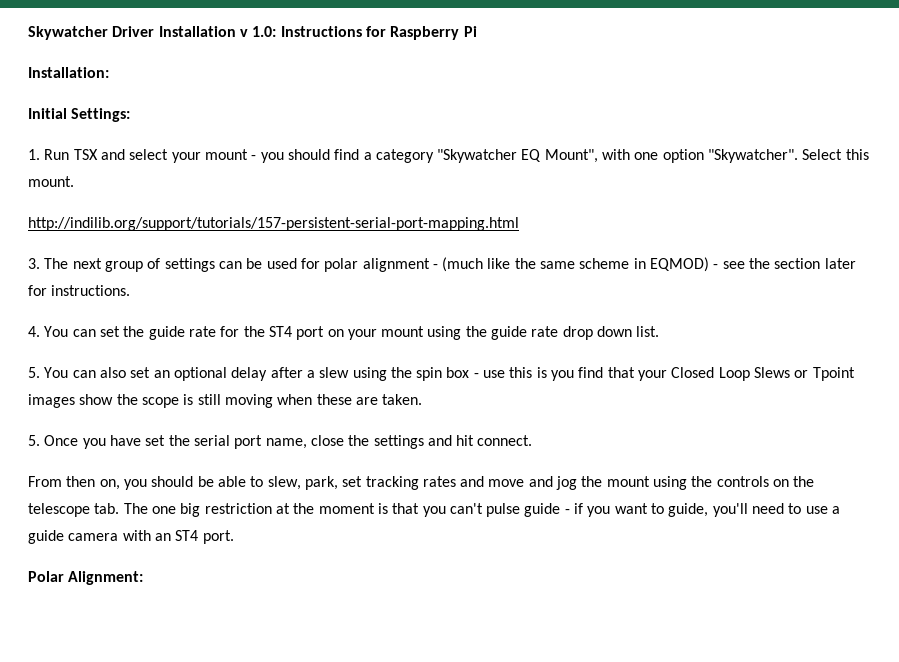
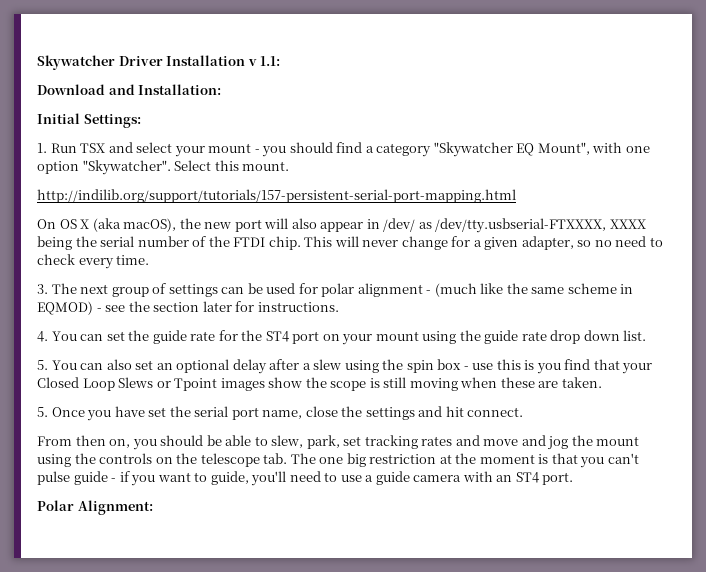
- Skywatcher Driver Installation v 1.0: Instructions for Raspberry Pi
- Installation:
+ Skywatcher Driver Installation v 1.1:
+ Download and Installation:
+ On OS X (aka macOS), the new port will also appear in /dev/ as /dev/tty.usbserial-FTXXXX, XXXX being the serial number of the FTDI chip. This will never change for a given adapter, so no need to check every time.

